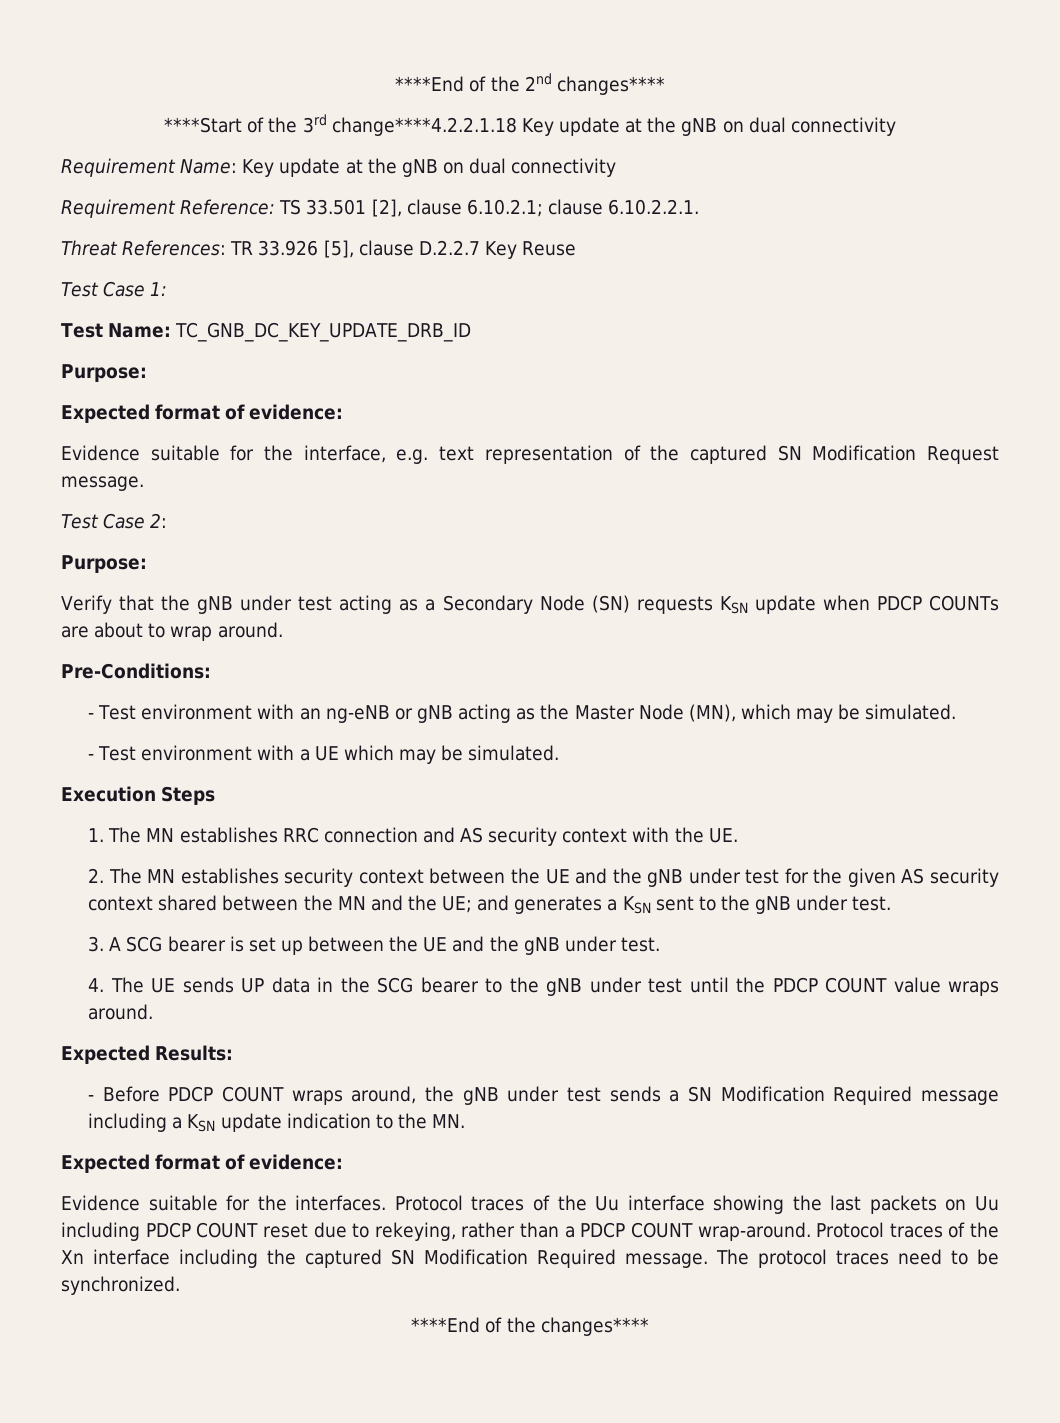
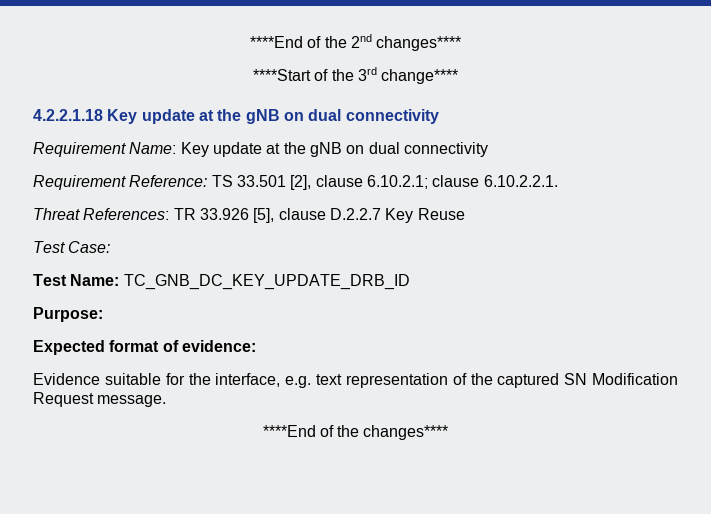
- ****Start of the 3rd change****4.2.2.1.18 Key update at the gNB on dual connectivity
+ ****Start of the 3rd change****
+ 4.2.2.1.18 Key update at the gNB on dual connectivity
- Test Case 1:
+ Test Case:
- Test Case 2:
- Purpose:
- Verify that the gNB under test acting as a Secondary Node (SN) requests KSN update when PDCP COUNTs are about to wrap around.
- Pre-Conditions:
- - Test environment with an ng-eNB or gNB acting as the Master Node (MN), which may be simulated.
- - Test environment with a UE which may be simulated.
- Execution Steps
- 1. The MN establishes RRC connection and AS security context with the UE.
- 2. The MN establishes security context between the UE and the gNB under test for the given AS security context shared between the MN and the UE; and generates a KSN sent to the gNB under test.
- 3. A SCG bearer is set up between the UE and the gNB under test.
- 4. The UE sends UP data in the SCG bearer to the gNB under test until the PDCP COUNT value wraps around.
- Expected Results:
- - Before PDCP COUNT wraps around, the gNB under test sends a SN Modification Required message including a KSN update indication to the MN.
- Expected format of evidence:
- Evidence suitable for the interfaces. Protocol traces of the Uu interface showing the last packets on Uu including PDCP COUNT reset due to rekeying, rather than a PDCP COUNT wrap-around. Protocol traces of the Xn interface including the captured SN Modification Required message. The protocol traces need to be synchronized.

